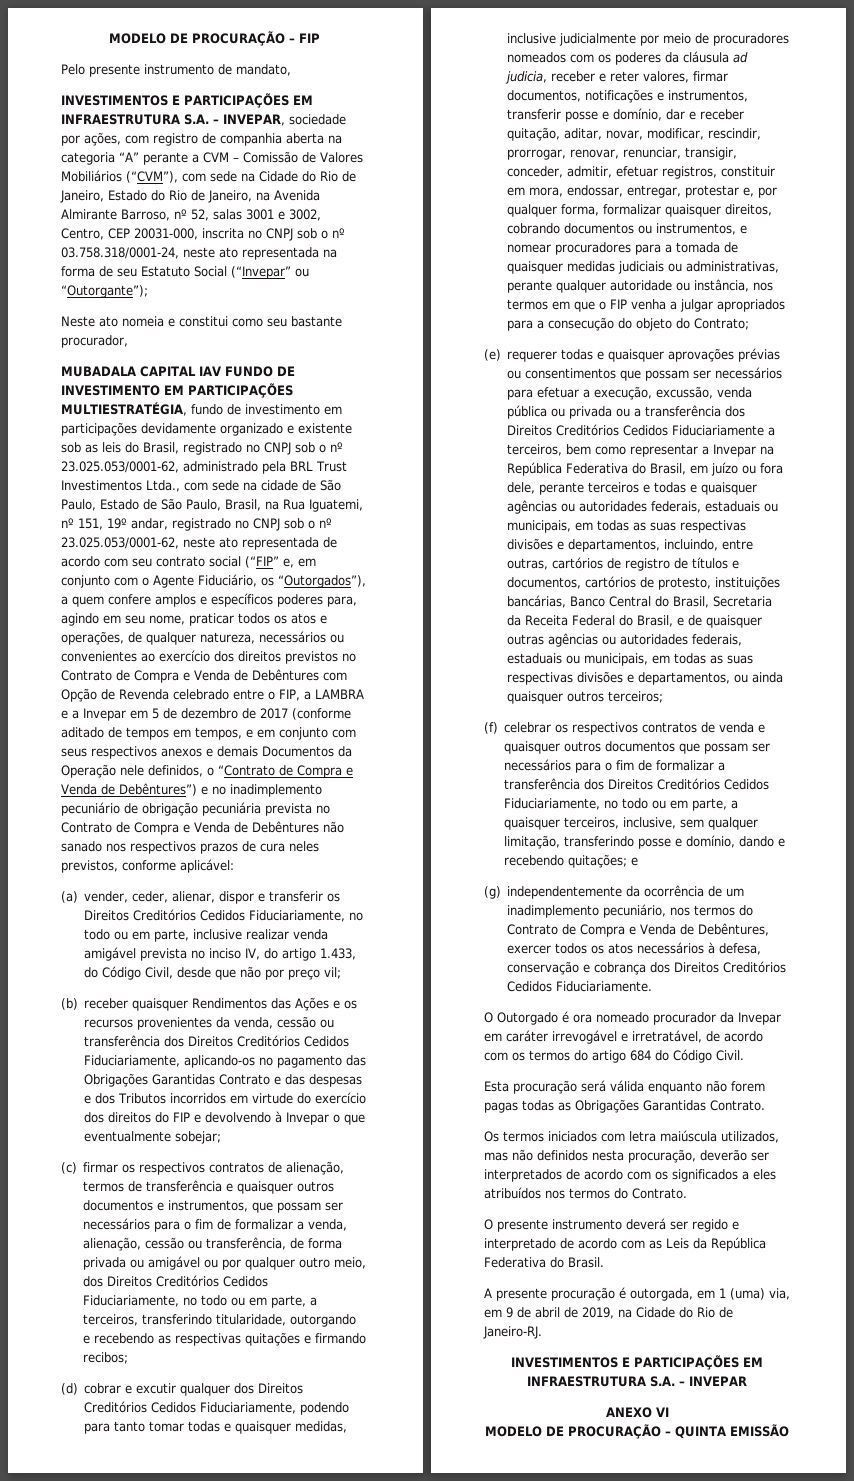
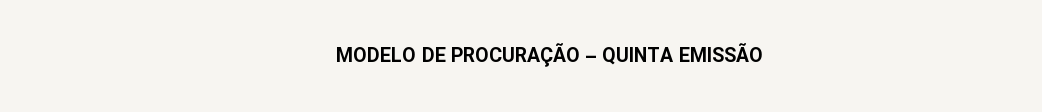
- MODELO DE PROCURAÇÃO – FIP
- Pelo presente instrumento de mandato,
- INVESTIMENTOS E PARTICIPAÇÕES EM INFRAESTRUTURA S.A. – INVEPAR, sociedade por ações, com registro de companhia aberta na categoria “A” perante a CVM – Comissão de Valores Mobiliários (“CVM”), com sede na Cidade do Rio de Janeiro, Estado do Rio de Janeiro, na Avenida Almirante Barroso, nº 52, salas 3001 e 3002, Centro, CEP 20031-000, inscrita no CNPJ sob o nº 03.758.318/0001-24, neste ato representada na forma de seu Estatuto Social (“Invepar” ou “Outorgante”);
- Neste ato nomeia e constitui como seu bastante procurador,
- MUBADALA CAPITAL IAV FUNDO DE INVESTIMENTO EM PARTICIPAÇÕES MULTIESTRATÉGIA, fundo de investimento em participações devidamente organizado e existente sob as leis do Brasil, registrado no CNPJ sob o nº 23.025.053/0001-62, administrado pela BRL Trust Investimentos Ltda., com sede na cidade de São Paulo, Estado de São Paulo, Brasil, na Rua Iguatemi, nº 151, 19º andar, registrado no CNPJ sob o nº 23.025.053/0001-62, neste ato representada de acordo com seu contrato social (“FIP” e, em conjunto com o Agente Fiduciário, os “Outorgados”), a quem confere amplos e específicos poderes para, agindo em seu nome, praticar todos os atos e operações, de qualquer natureza, necessários ou convenientes ao exercício dos direitos previstos no Contrato de Compra e Venda de Debêntures com Opção de Revenda celebrado entre o FIP, a LAMBRA e a Invepar em 5 de dezembro de 2017 (conforme aditado de tempos em tempos, e em conjunto com seus respectivos anexos e demais Documentos da Operação nele definidos, o “Contrato de Compra e Venda de Debêntures”) e no inadimplemento pecuniário de obrigação pecuniária prevista no Contrato de Compra e Venda de Debêntures não sanado nos respectivos prazos de cura neles previstos, conforme aplicável:
- (a) vender, ceder, alienar, dispor e transferir os Direitos Creditórios Cedidos Fiduciariamente, no todo ou em parte, inclusive realizar venda amigável prevista no inciso IV, do artigo 1.433, do Código Civil, desde que não por preço vil;
- (b) receber quaisquer Rendimentos das Ações e os recursos provenientes da venda, cessão ou transferência dos Direitos Creditórios Cedidos Fiduciariamente, aplicando-os no pagamento das Obrigações Garantidas Contrato e das despesas e dos Tributos incorridos em virtude do exercício dos direitos do FIP e devolvendo à Invepar o que eventualmente sobejar;
- (c) firmar os respectivos contratos de alienação, termos de transferência e quaisquer outros documentos e instrumentos, que possam ser necessários para o fim de formalizar a venda, alienação, cessão ou transferência, de forma privada ou amigável ou por qualquer outro meio, dos Direitos Creditórios Cedidos Fiduciariamente, no todo ou em parte, a terceiros, transferindo titularidade, outorgando e recebendo as respectivas quitações e firmando recibos;
- (d) cobrar e excutir qualquer dos Direitos Creditórios Cedidos Fiduciariamente, podendo para tanto tomar todas e quaisquer medidas, inclusive judicialmente por meio de procuradores nomeados com os poderes da cláusula ad judicia, receber e reter valores, firmar documentos, notificações e instrumentos, transferir posse e domínio, dar e receber quitação, aditar, novar, modificar, rescindir, prorrogar, renovar, renunciar, transigir, conceder, admitir, efetuar registros, constituir em mora, endossar, entregar, protestar e, por qualquer forma, formalizar quaisquer direitos, cobrando documentos ou instrumentos, e nomear procuradores para a tomada de quaisquer medidas judiciais ou administrativas, perante qualquer autoridade ou instância, nos termos em que o FIP venha a julgar apropriados para a consecução do objeto do Contrato;
- (e) requerer todas e quaisquer aprovações prévias ou consentimentos que possam ser necessários para efetuar a execução, excussão, venda pública ou privada ou a transferência dos Direitos Creditórios Cedidos Fiduciariamente a terceiros, bem como representar a Invepar na República Federativa do Brasil, em juízo ou fora dele, perante terceiros e todas e quaisquer agências ou autoridades federais, estaduais ou municipais, em todas as suas respectivas divisões e departamentos, incluindo, entre outras, cartórios de registro de títulos e documentos, cartórios de protesto, instituições bancárias, Banco Central do Brasil, Secretaria da Receita Federal do Brasil, e de quaisquer outras agências ou autoridades federais, estaduais ou municipais, em todas as suas respectivas divisões e departamentos, ou ainda quaisquer outros terceiros;
- (f) celebrar os respectivos contratos de venda e quaisquer outros documentos que possam ser necessários para o fim de formalizar a transferência dos Direitos Creditórios Cedidos Fiduciariamente, no todo ou em parte, a quaisquer terceiros, inclusive, sem qualquer limitação, transferindo posse e domínio, dando e recebendo quitações; e
- (g) independentemente da ocorrência de um inadimplemento pecuniário, nos termos do Contrato de Compra e Venda de Debêntures, exercer todos os atos necessários à defesa, conservação e cobrança dos Direitos Creditórios Cedidos Fiduciariamente.
- O Outorgado é ora nomeado procurador da Invepar em caráter irrevogável e irretratável, de acordo com os termos do artigo 684 do Código Civil.
- Esta procuração será válida enquanto não forem pagas todas as Obrigações Garantidas Contrato.
- Os termos iniciados com letra maiúscula utilizados, mas não definidos nesta procuração, deverão ser interpretados de acordo com os significados a eles atribuídos nos termos do Contrato.
- O presente instrumento deverá ser regido e interpretado de acordo com as Leis da República Federativa do Brasil.
- A presente procuração é outorgada, em 1 (uma) via, em 9 de abril de 2019, na Cidade do Rio de Janeiro-RJ.
- INVESTIMENTOS E PARTICIPAÇÕES EM INFRAESTRUTURA S.A. – INVEPAR
- ANEXO VI

